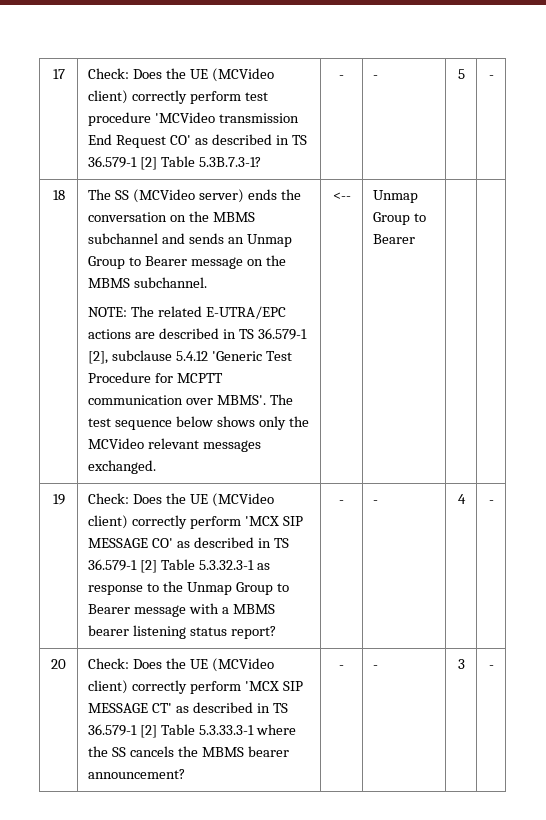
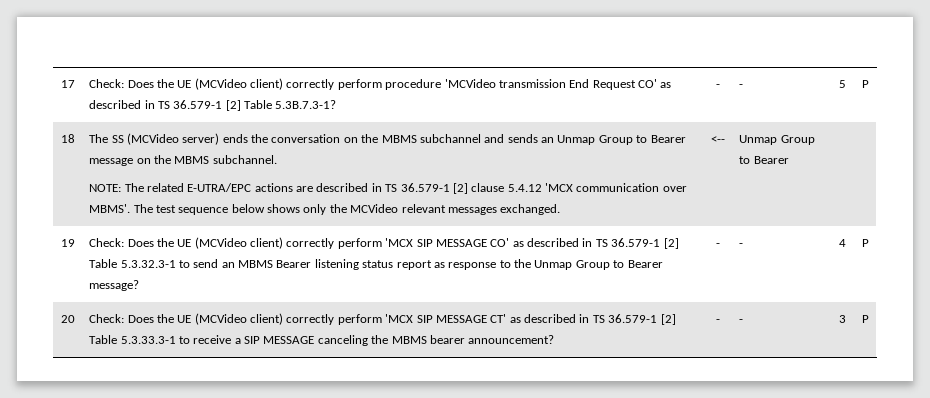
- 17 | Check: Does the UE (MCVideo client) correctly perform test procedure 'MCVideo transmission End Request CO' as described in TS 36.579-1 [2] Table 5.3B.7.3-1? | - | - | 5 | -
+ 17 | Check: Does the UE (MCVideo client) correctly perform procedure 'MCVideo transmission End Request CO' as described in TS 36.579-1 [2] Table 5.3B.7.3-1? | - | - | 5 | P
- NOTE: The related E-UTRA/EPC actions are described in TS 36.579-1 [2], subclause 5.4.12 'Generic Test Procedure for MCPTT communication over MBMS'.
+ NOTE: The related E-UTRA/EPC actions are described in TS 36.579-1 [2] clause 5.4.12 'MCX communication over MBMS'.
- Check: Does the UE (MCVideo client) correctly perform 'MCX SIP MESSAGE CO' as described in TS 36.579-1 [2] Table 5.3.32.3-1 as response to the Unmap Group to Bearer message with a MBMS bearer listening status report?
+ Check: Does the UE (MCVideo client) correctly perform 'MCX SIP MESSAGE CO' as described in TS 36.579-1 [2] Table 5.3.32.3-1 to send an MBMS Bearer listening status report as response to the Unmap Group to Bearer message?
- 4 | -
+ 4 | P
- 20 | Check: Does the UE (MCVideo client) correctly perform 'MCX SIP MESSAGE CT' as described in TS 36.579-1 [2] Table 5.3.33.3-1 where the SS cancels the MBMS bearer announcement? | - | - | 3 | -
+ 20 | Check: Does the UE (MCVideo client) correctly perform 'MCX SIP MESSAGE CT' as described in TS 36.579-1 [2] Table 5.3.33.3-1 to receive a SIP MESSAGE canceling the MBMS bearer announcement? | - | - | 3 | P

